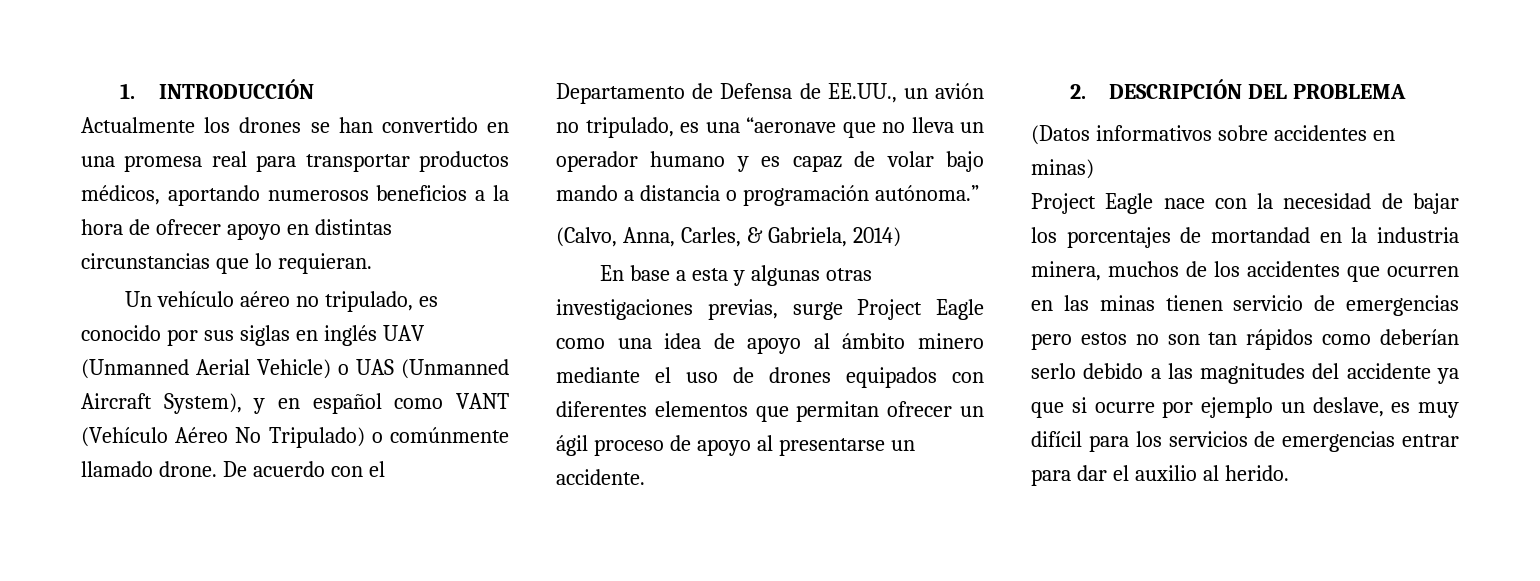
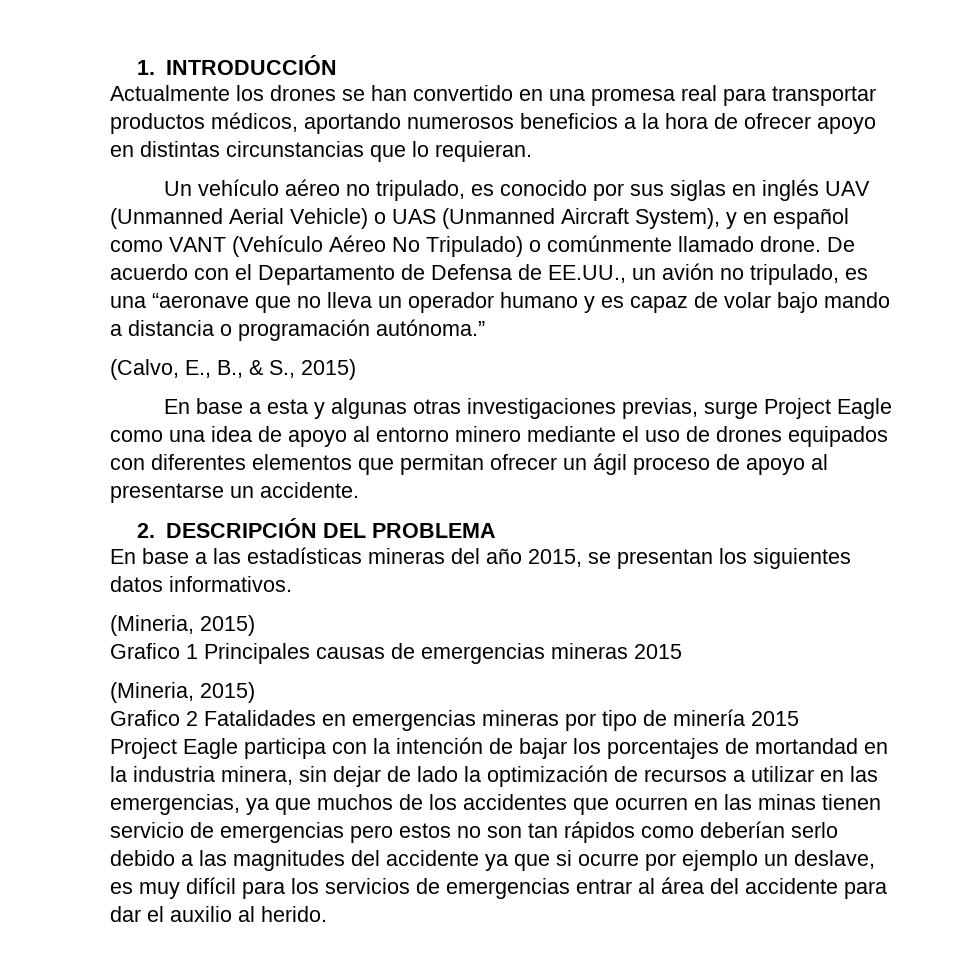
- (Calvo, Anna, Carles, & Gabriela, 2014)
+ (Calvo, E., B., & S., 2015)
- En base a esta y algunas otras investigaciones previas, surge Project Eagle como una idea de apoyo al ámbito minero mediante el uso de drones equipados con diferentes elementos que permitan ofrecer un ágil proceso de apoyo al presentarse un accidente.
+ En base a esta y algunas otras investigaciones previas, surge Project Eagle como una idea de apoyo al entorno minero mediante el uso de drones equipados con diferentes elementos que permitan ofrecer un ágil proceso de apoyo al presentarse un accidente.
- (Datos informativos sobre accidentes en minas)
- Project Eagle nace con la necesidad de bajar los porcentajes de mortandad en la industria minera, muchos de los accidentes que ocurren en las minas tienen servicio de emergencias pero estos no son tan rápidos como deberían serlo debido a las magnitudes del accidente ya que si ocurre por ejemplo un deslave, es muy difícil para los servicios de emergencias entrar para dar el auxilio al herido.
+ En base a las estadísticas mineras del año 2015, se presentan los siguientes datos informativos.
+ (Mineria, 2015)
+ Grafico 1 Principales causas de emergencias mineras 2015
+ (Mineria, 2015)
+ Grafico 2 Fatalidades en emergencias mineras por tipo de minería 2015
+ Project Eagle participa con la intención de bajar los porcentajes de mortandad en la industria minera, sin dejar de lado la optimización de recursos a utilizar en las emergencias, ya que muchos de los accidentes que ocurren en las minas tienen servicio de emergencias pero estos no son tan rápidos como deberían serlo debido a las magnitudes del accidente ya que si ocurre por ejemplo un deslave, es muy difícil para los servicios de emergencias entrar al área del accidente para dar el auxilio al herido.

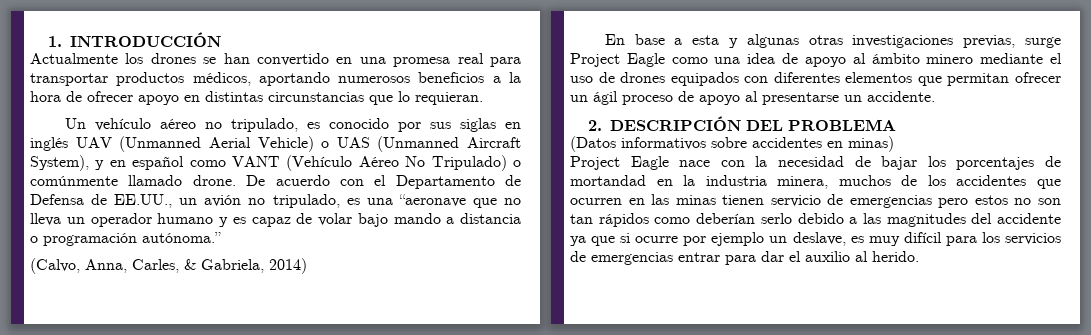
- (Calvo, E., B., & S., 2015)
+ (Calvo, Anna, Carles, & Gabriela, 2014)
- En base a esta y algunas otras investigaciones previas, surge Project Eagle como una idea de apoyo al entorno minero mediante el uso de drones equipados con diferentes elementos que permitan ofrecer un ágil proceso de apoyo al presentarse un accidente.
+ En base a esta y algunas otras investigaciones previas, surge Project Eagle como una idea de apoyo al ámbito minero mediante el uso de drones equipados con diferentes elementos que permitan ofrecer un ágil proceso de apoyo al presentarse un accidente.
- En base a las estadísticas mineras del año 2015, se presentan los siguientes datos informativos.
- (Mineria, 2015)
- Grafico 1 Principales causas de emergencias mineras 2015
- (Mineria, 2015)
- Grafico 2 Fatalidades en emergencias mineras por tipo de minería 2015
- Project Eagle participa con la intención de bajar los porcentajes de mortandad en la industria minera, sin dejar de lado la optimización de recursos a utilizar en las emergencias, ya que muchos de los accidentes que ocurren en las minas tienen servicio de emergencias pero estos no son tan rápidos como deberían serlo debido a las magnitudes del accidente ya que si ocurre por ejemplo un deslave, es muy difícil para los servicios de emergencias entrar al área del accidente para dar el auxilio al herido.
+ (Datos informativos sobre accidentes en minas)
+ Project Eagle nace con la necesidad de bajar los porcentajes de mortandad en la industria minera, muchos de los accidentes que ocurren en las minas tienen servicio de emergencias pero estos no son tan rápidos como deberían serlo debido a las magnitudes del accidente ya que si ocurre por ejemplo un deslave, es muy difícil para los servicios de emergencias entrar para dar el auxilio al herido.

